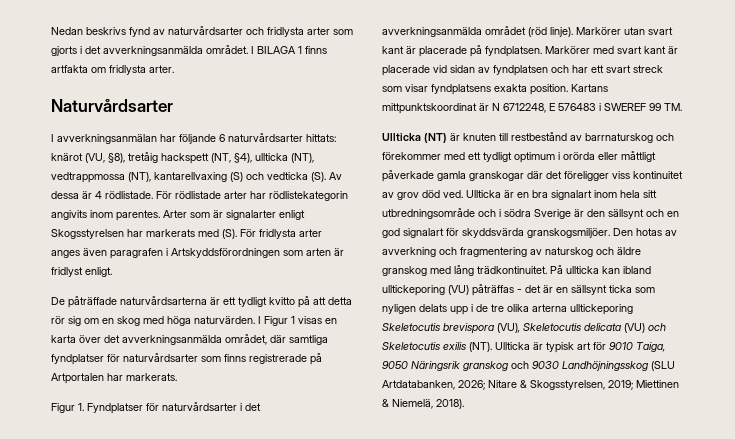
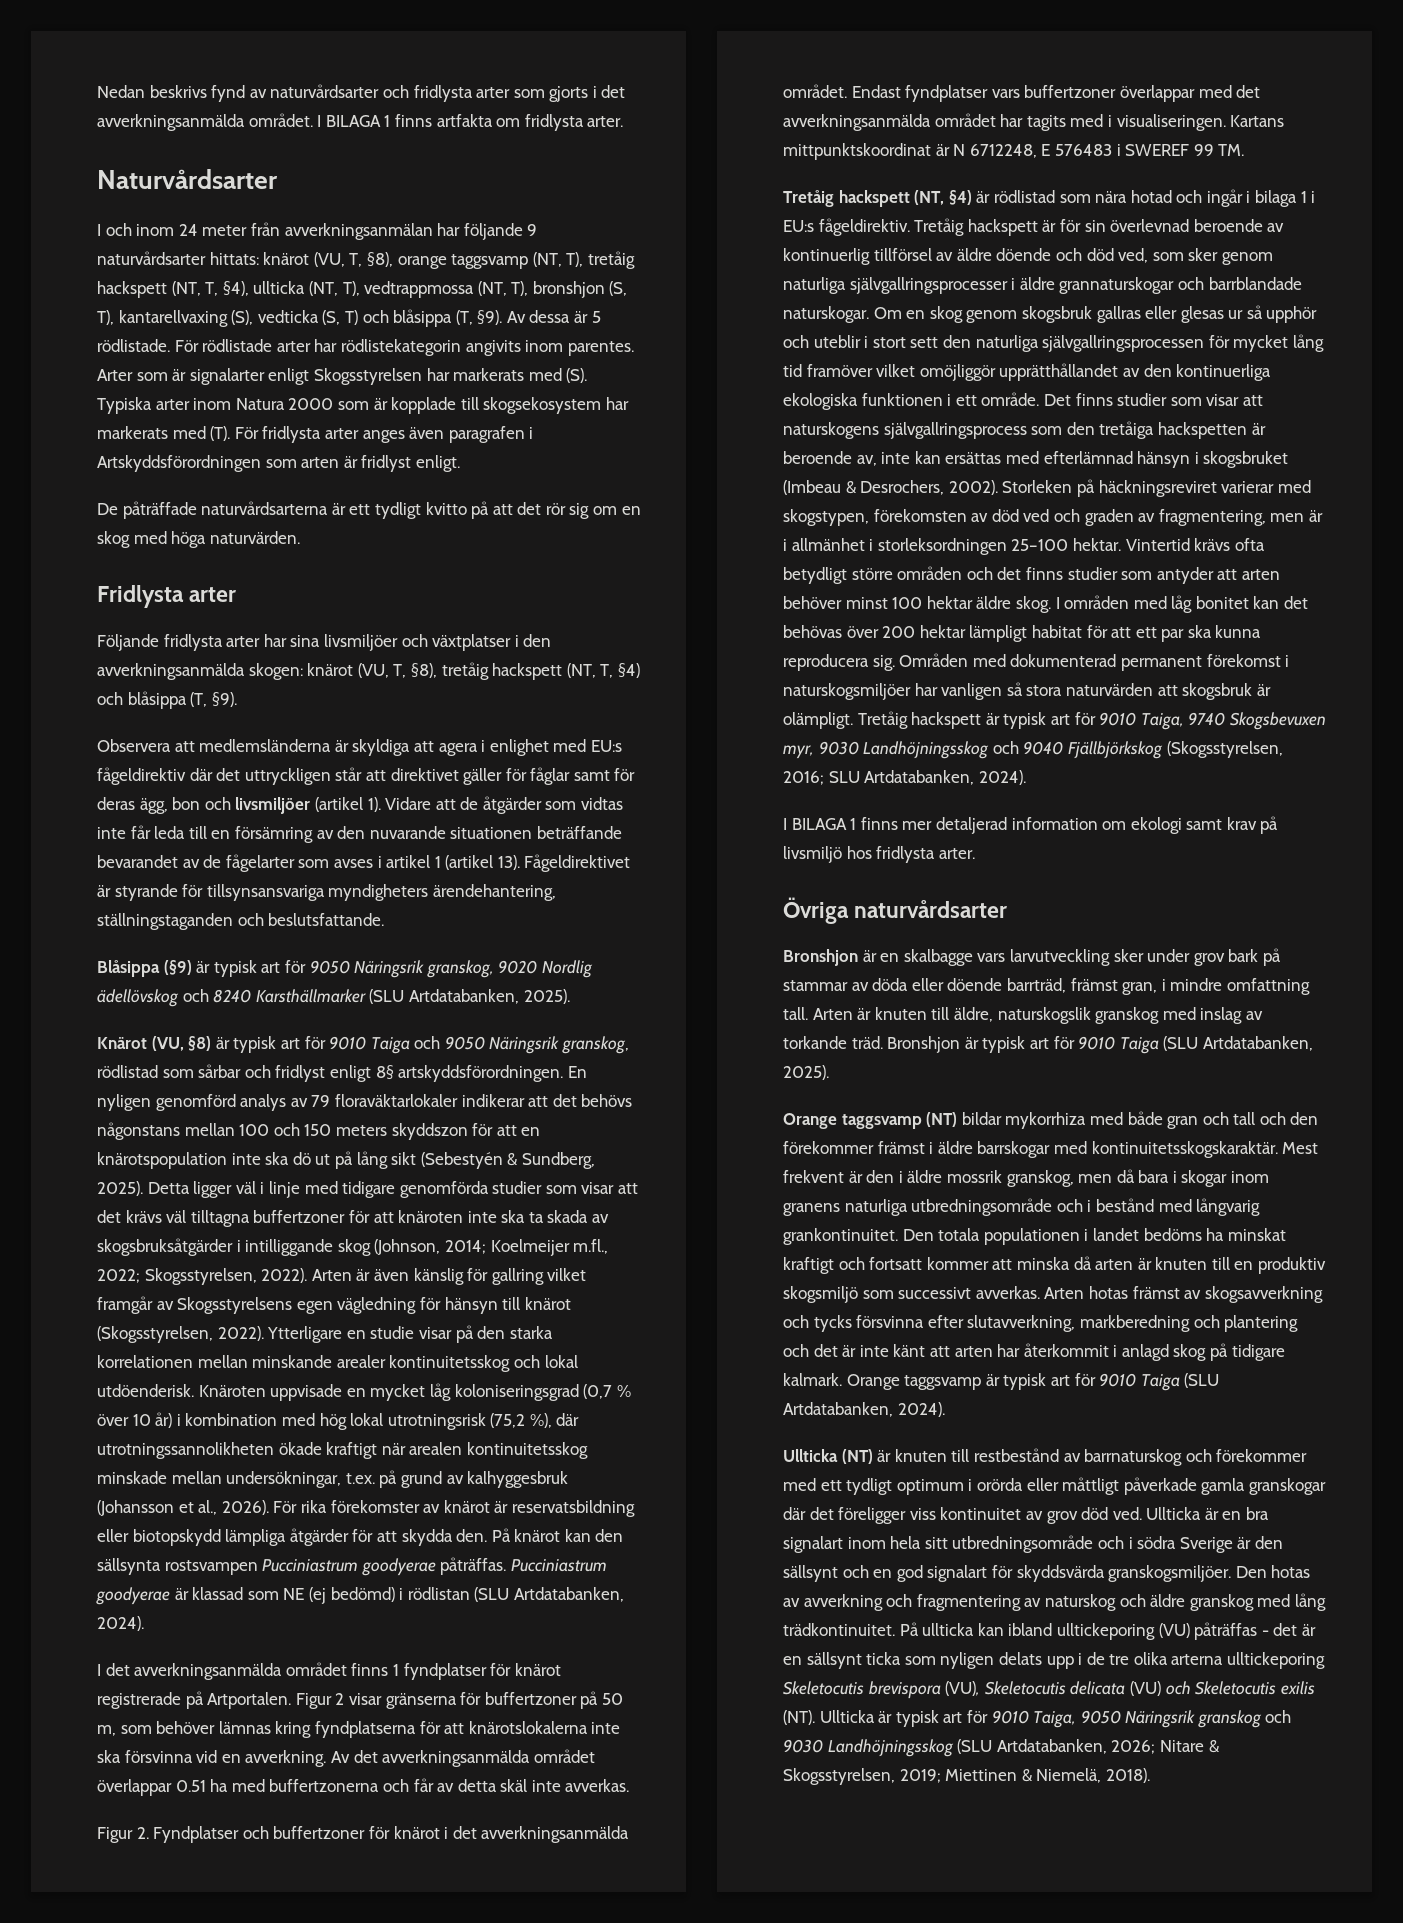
- I avverkningsanmälan har följande 6 naturvårdsarter hittats: knärot (VU, §8), tretåig hackspett (NT, §4), ullticka (NT), vedtrappmossa (NT), kantarellvaxing (S) och vedticka (S). Av dessa är 4 rödlistade.
+ I och inom 24 meter från avverkningsanmälan har följande 9 naturvårdsarter hittats: knärot (VU, T, §8), orange taggsvamp (NT, T), tretåig hackspett (NT, T, §4), ullticka (NT, T), vedtrappmossa (NT, T), bronshjon (S, T), kantarellvaxing (S), vedticka (S, T) och blåsippa (T, §9). Av dessa är 5 rödlistade.
- Arter som är signalarter enligt Skogsstyrelsen har markerats med (S). För fridlysta arter anges även paragrafen i Artskyddsförordningen som arten är fridlyst enligt.
+ Arter som är signalarter enligt Skogsstyrelsen har markerats med (S). Typiska arter inom Natura 2000 som är kopplade till skogsekosystem har markerats med (T). För fridlysta arter anges även paragrafen i Artskyddsförordningen som arten är fridlyst enligt.
- De påträffade naturvårdsarterna är ett tydligt kvitto på att detta rör sig om en skog med höga naturvärden. I Figur 1 visas en karta över det avverkningsanmälda området, där samtliga fyndplatser för naturvårdsarter som finns registrerade på Artportalen har markerats.
- Figur 1. Fyndplatser för naturvårdsarter i det avverkningsanmälda området (röd linje). Markörer utan svart kant är placerade på fyndplatsen. Markörer med svart kant är placerade vid sidan av fyndplatsen och har ett svart streck som visar fyndplatsens exakta position.
+ De påträffade naturvårdsarterna är ett tydligt kvitto på att det rör sig om en skog med höga naturvärden.
+ Fridlysta arter
+ Följande fridlysta arter har sina livsmiljöer och växtplatser i den avverkningsanmälda skogen: knärot (VU, T, §8), tretåig hackspett (NT, T, §4) och blåsippa (T, §9).
+ Observera att medlemsländerna är skyldiga att agera i enlighet med EU:s fågeldirektiv där det uttryckligen står att direktivet gäller för fåglar samt för deras ägg, bon och livsmiljöer (artikel 1). Vidare att de åtgärder som vidtas inte får leda till en försämring av den nuvarande situationen beträffande bevarandet av de fågelarter som avses i artikel 1 (artikel 13). Fågeldirektivet är styrande för tillsynsansvariga myndigheters ärendehantering, ställningstaganden och beslutsfattande.
+ Blåsippa (§9) är typisk art för 9050 Näringsrik granskog, 9020 Nordlig ädellövskog och 8240 Karsthällmarker (SLU Artdatabanken, 2025).
+ Knärot (VU, §8) är typisk art för 9010 Taiga och 9050 Näringsrik granskog, rödlistad som sårbar och fridlyst enligt 8§ artskyddsförordningen. En nyligen genomförd analys av 79 floraväktarlokaler indikerar att det behövs någonstans mellan 100 och 150 meters skyddszon för att en knärotspopulation inte ska dö ut på lång sikt (Sebestyén & Sundberg, 2025). Detta ligger väl i linje med tidigare genomförda studier som visar att det krävs väl tilltagna buffertzoner för att knäroten inte ska ta skada av skogsbruksåtgärder i intilliggande skog (Johnson, 2014; Koelmeijer m.fl., 2022; Skogsstyrelsen, 2022). Arten är även känslig för gallring vilket framgår av Skogsstyrelsens egen vägledning för hänsyn till knärot (Skogsstyrelsen, 2022). Ytterligare en studie visar på den starka korrelationen mellan minskande arealer kontinuitetsskog och lokal utdöenderisk. Knäroten uppvisade en mycket låg koloniseringsgrad (0,7 % över 10 år) i kombination med hög lokal utrotningsrisk (75,2 %), där utrotningssannolikheten ökade kraftigt när arealen kontinuitetsskog minskade mellan undersökningar, t.ex. på grund av kalhyggesbruk (Johansson et al., 2026). För rika förekomster av knärot är reservatsbildning eller biotopskydd lämpliga åtgärder för att skydda den. På knärot kan den sällsynta rostsvampen Pucciniastrum goodyerae påträffas. Pucciniastrum goodyerae är klassad som NE (ej bedömd) i rödlistan (SLU Artdatabanken, 2024).
+ I det avverkningsanmälda området finns 1 fyndplatser för knärot registrerade på Artportalen. Figur 2 visar gränserna för buffertzoner på 50 m, som behöver lämnas kring fyndplatserna för att knärotslokalerna inte ska försvinna vid en avverkning. Av det avverkningsanmälda området överlappar 0.51 ha med buffertzonerna och får av detta skäl inte avverkas.
+ Figur 2. Fyndplatser och buffertzoner för knärot i det avverkningsanmälda området. Endast fyndplatser vars buffertzoner överlappar med det avverkningsanmälda området har tagits med i visualiseringen.
+ Tretåig hackspett (NT, §4) är rödlistad som nära hotad och ingår i bilaga 1 i EU:s fågeldirektiv. Tretåig hackspett är för sin överlevnad beroende av kontinuerlig tillförsel av äldre döende och död ved, som sker genom naturliga självgallringsprocesser i äldre grannaturskogar och barrblandade naturskogar. Om en skog genom skogsbruk gallras eller glesas ur så upphör och uteblir i stort sett den naturliga självgallringsprocessen för mycket lång tid framöver vilket omöjliggör upprätthållandet av den kontinuerliga ekologiska funktionen i ett område. Det finns studier som visar att naturskogens självgallringsprocess som den tretåiga hackspetten är beroende av, inte kan ersättas med efterlämnad hänsyn i skogsbruket (Imbeau & Desrochers, 2002). Storleken på häckningsreviret varierar med skogstypen, förekomsten av död ved och graden av fragmentering, men är i allmänhet i storleksordningen 25–100 hektar. Vintertid krävs ofta betydligt större områden och det finns studier som antyder att arten behöver minst 100 hektar äldre skog. I områden med låg bonitet kan det behövas över 200 hektar lämpligt habitat för att ett par ska kunna reproducera sig. Områden med dokumenterad permanent förekomst i naturskogsmiljöer har vanligen så stora naturvärden att skogsbruk är olämpligt. Tretåig hackspett är typisk art för 9010 Taiga, 9740 Skogsbevuxen myr, 9030 Landhöjningsskog och 9040 Fjällbjörkskog (Skogsstyrelsen, 2016; SLU Artdatabanken, 2024).
+ I BILAGA 1 finns mer detaljerad information om ekologi samt krav på livsmiljö hos fridlysta arter.
+ Övriga naturvårdsarter
+ Bronshjon är en skalbagge vars larvutveckling sker under grov bark på stammar av döda eller döende barrträd, främst gran, i mindre omfattning tall. Arten är knuten till äldre, naturskogslik granskog med inslag av torkande träd. Bronshjon är typisk art för 9010 Taiga (SLU Artdatabanken, 2025).
+ Orange taggsvamp (NT) bildar mykorrhiza med både gran och tall och den förekommer främst i äldre barrskogar med kontinuitetsskogskaraktär. Mest frekvent är den i äldre mossrik granskog, men då bara i skogar inom granens naturliga utbredningsområde och i bestånd med långvarig grankontinuitet. Den totala populationen i landet bedöms ha minskat kraftigt och fortsatt kommer att minska då arten är knuten till en produktiv skogsmiljö som successivt avverkas. Arten hotas främst av skogsavverkning och tycks försvinna efter slutavverkning, markberedning och plantering och det är inte känt att arten har återkommit i anlagd skog på tidigare kalmark. Orange taggsvamp är typisk art för 9010 Taiga (SLU Artdatabanken, 2024).

